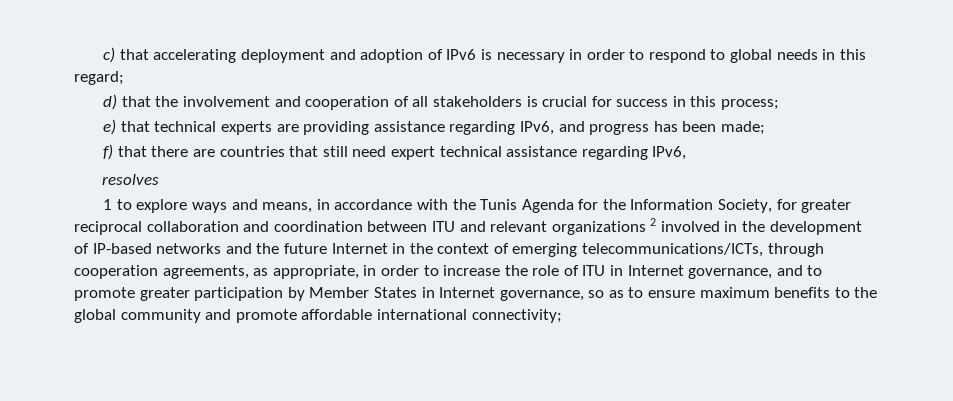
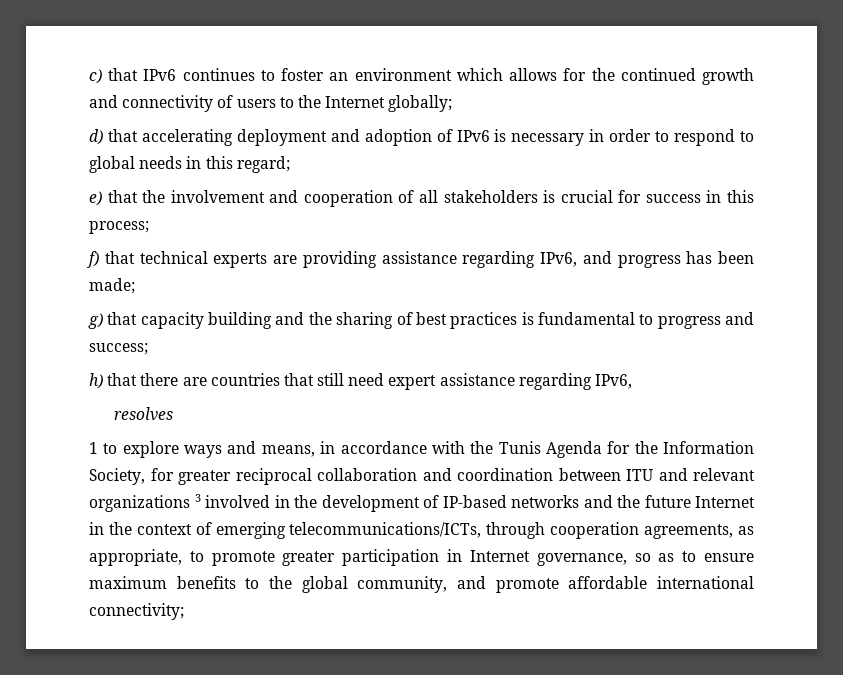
- c) that accelerating deployment and adoption of IPv6 is necessary in order to respond to global needs in this regard;
+ c) that IPv6 continues to foster an environment which allows for the continued growth and connectivity of users to the Internet globally;
+ d) that accelerating deployment and adoption of IPv6 is necessary in order to respond to global needs in this regard;
- d) that the involvement and cooperation of all stakeholders is crucial for success in this process;
+ e) that the involvement and cooperation of all stakeholders is crucial for success in this process;
- e) that technical experts are providing assistance regarding IPv6, and progress has been made;
+ f) that technical experts are providing assistance regarding IPv6, and progress has been made;
- f) that there are countries that still need expert technical assistance regarding IPv6,
+ g) that capacity building and the sharing of best practices is fundamental to progress and success;
+ h) that there are countries that still need expert assistance regarding IPv6,
- 1 to explore ways and means, in accordance with the Tunis Agenda for the Information Society, for greater reciprocal collaboration and coordination between ITU and relevant organizations 2 involved in the development of IP-based networks and the future Internet in the context of emerging telecommunications/ICTs, through cooperation agreements, as appropriate, in order to increase the role of ITU in Internet governance, and to promote greater participation by Member States in Internet governance, so as to ensure maximum benefits to the global community and promote affordable international connectivity;
+ 1 to explore ways and means, in accordance with the Tunis Agenda for the Information Society, for greater reciprocal collaboration and coordination between ITU and relevant organizations 3 involved in the development of IP-based networks and the future Internet in the context of emerging telecommunications/ICTs, through cooperation agreements, as appropriate, to promote greater participation in Internet governance, so as to ensure maximum benefits to the global community, and promote affordable international connectivity;

